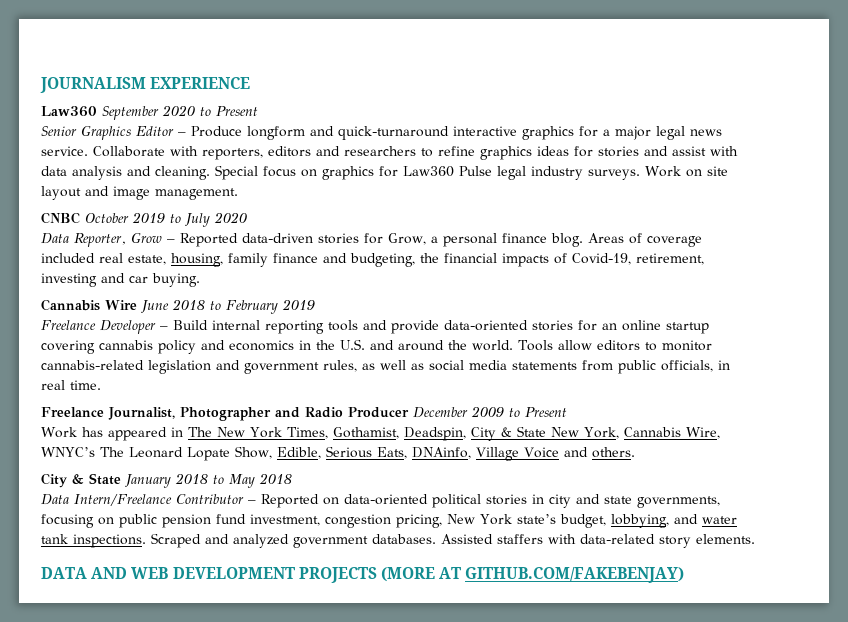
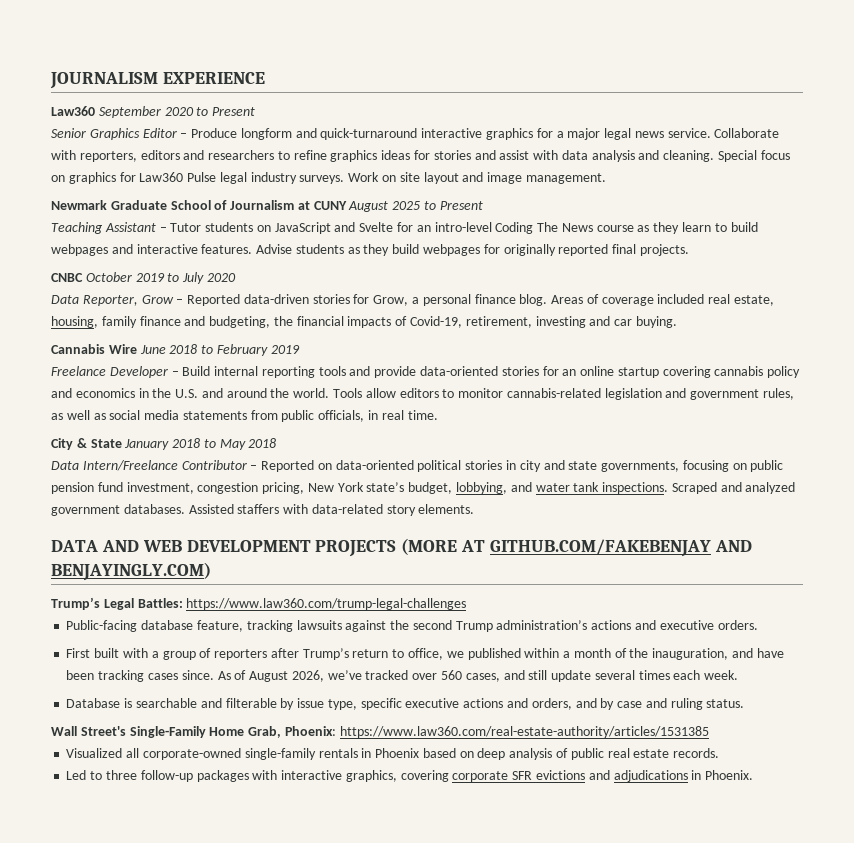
+ Newmark Graduate School of Journalism at CUNY August 2025 to Present
+ Teaching Assistant – Tutor students on JavaScript and Svelte for an intro-level Coding The News course as they learn to build webpages and interactive features. Advise students as they build webpages for originally reported final projects.
- Freelance Journalist, Photographer and Radio Producer December 2009 to Present
- Work has appeared in The New York Times, Gothamist, Deadspin, City & State New York, Cannabis Wire, WNYC’s The Leonard Lopate Show, Edible, Serious Eats, DNAinfo, Village Voice and others.
- DATA AND WEB DEVELOPMENT PROJECTS (MORE AT GITHUB.COM/FAKEBENJAY)
+ DATA AND WEB DEVELOPMENT PROJECTS (MORE AT GITHUB.COM/FAKEBENJAY AND BENJAYINGLY.COM)
+ Trump’s Legal Battles: https://www.law360.com/trump-legal-challenges
+ Public-facing database feature, tracking lawsuits against the second Trump administration’s actions and executive orders.
+ First built with a group of reporters after Trump’s return to office, we published within a month of the inauguration, and have been tracking cases since. As of August 2026, we’ve tracked over 560 cases, and still update several times each week.
+ Database is searchable and filterable by issue type, specific executive actions and orders, and by case and ruling status.
+ Wall Street's Single-Family Home Grab, Phoenix: https://www.law360.com/real-estate-authority/articles/1531385
+ Visualized all corporate-owned single-family rentals in Phoenix based on deep analysis of public real estate records.
+ Led to three follow-up packages with interactive graphics, covering corporate SFR evictions and adjudications in Phoenix.

